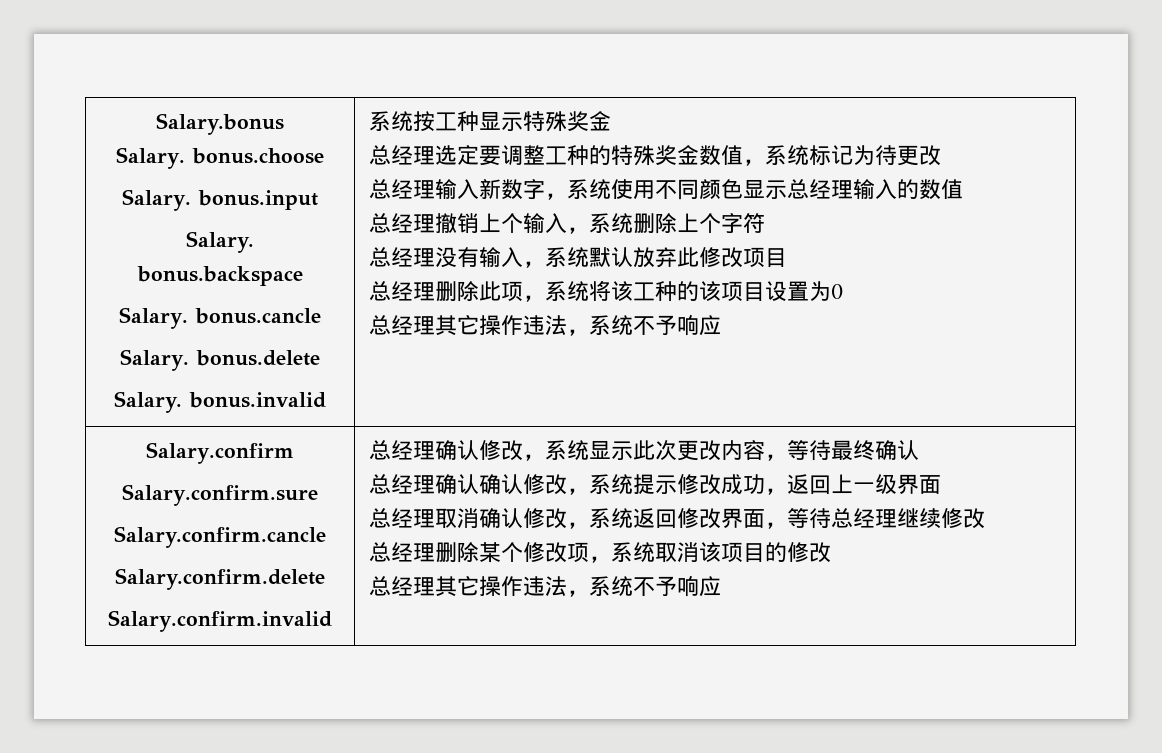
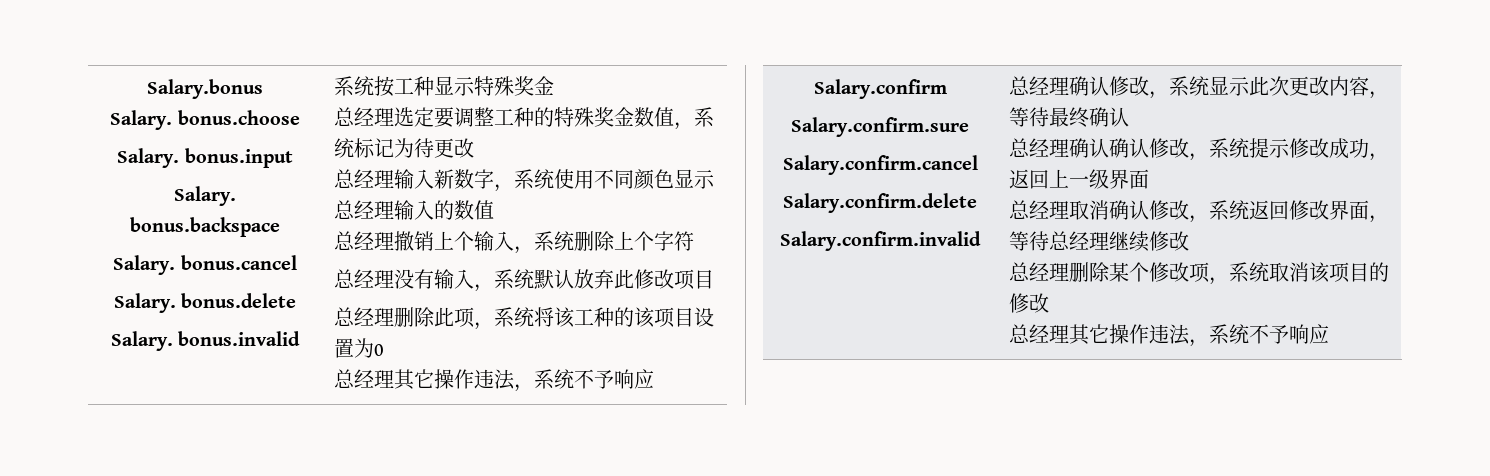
- Salary. bonus.cancle
+ Salary. bonus.cancel
- Salary.confirm.cancle
+ Salary.confirm.cancel

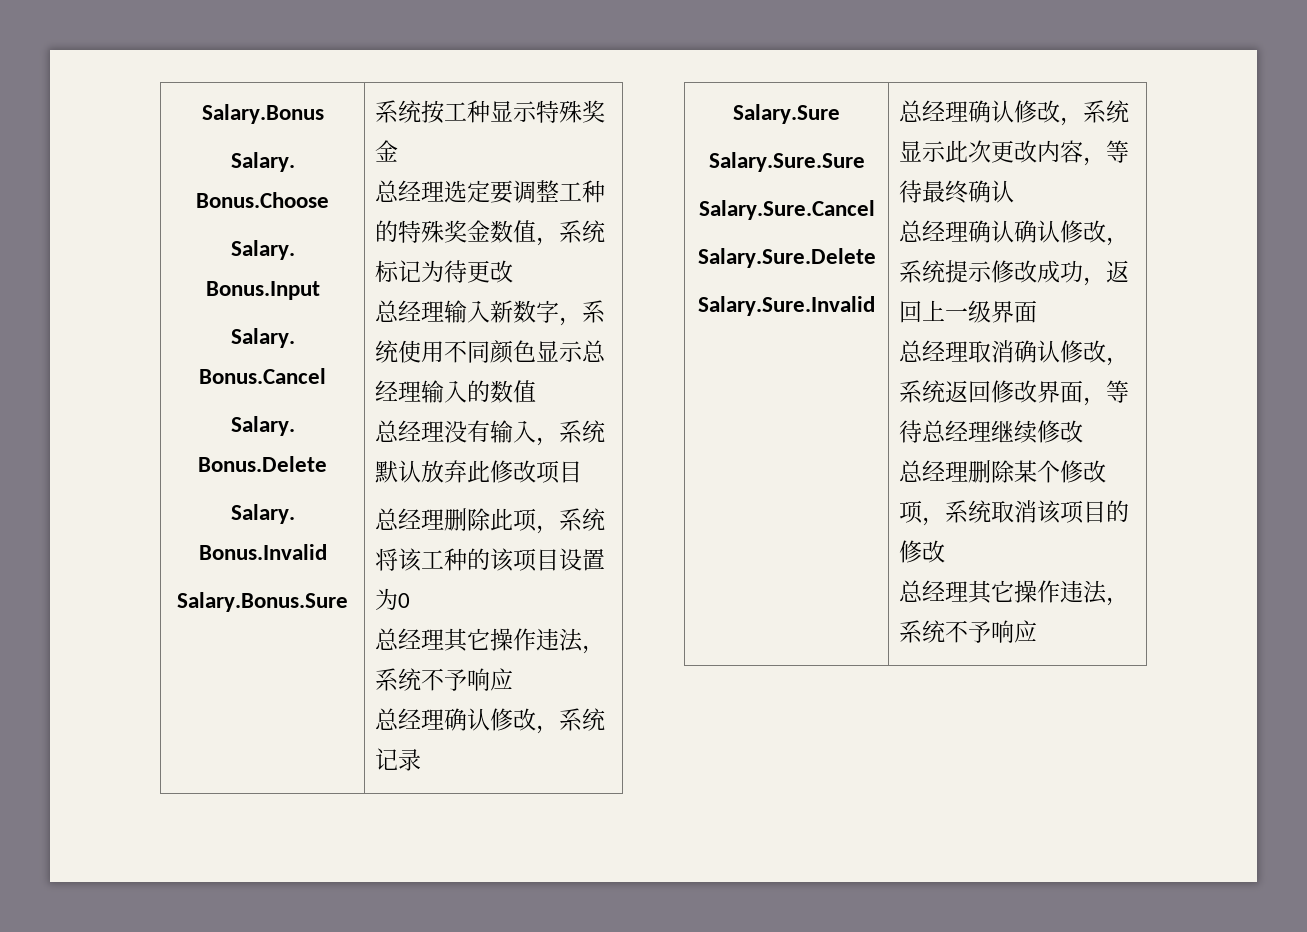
- Salary.bonus
- Salary. bonus.choose
- Salary. bonus.input
- Salary. bonus.backspace
- Salary. bonus.cancel
- Salary. bonus.delete
- Salary. bonus.invalid
+ Salary.Bonus
+ Salary. Bonus.Choose
+ Salary. Bonus.Input
+ Salary. Bonus.Cancel
+ Salary. Bonus.Delete
+ Salary. Bonus.Invalid
+ Salary.Bonus.Sure
- 总经理撤销上个输入，系统删除上个字符
- Salary.confirm
- Salary.confirm.sure
- Salary.confirm.cancel
- Salary.confirm.delete
- Salary.confirm.invalid
+ 总经理确认修改，系统记录
+ Salary.Sure
+ Salary.Sure.Sure
+ Salary.Sure.Cancel
+ Salary.Sure.Delete
+ Salary.Sure.Invalid

